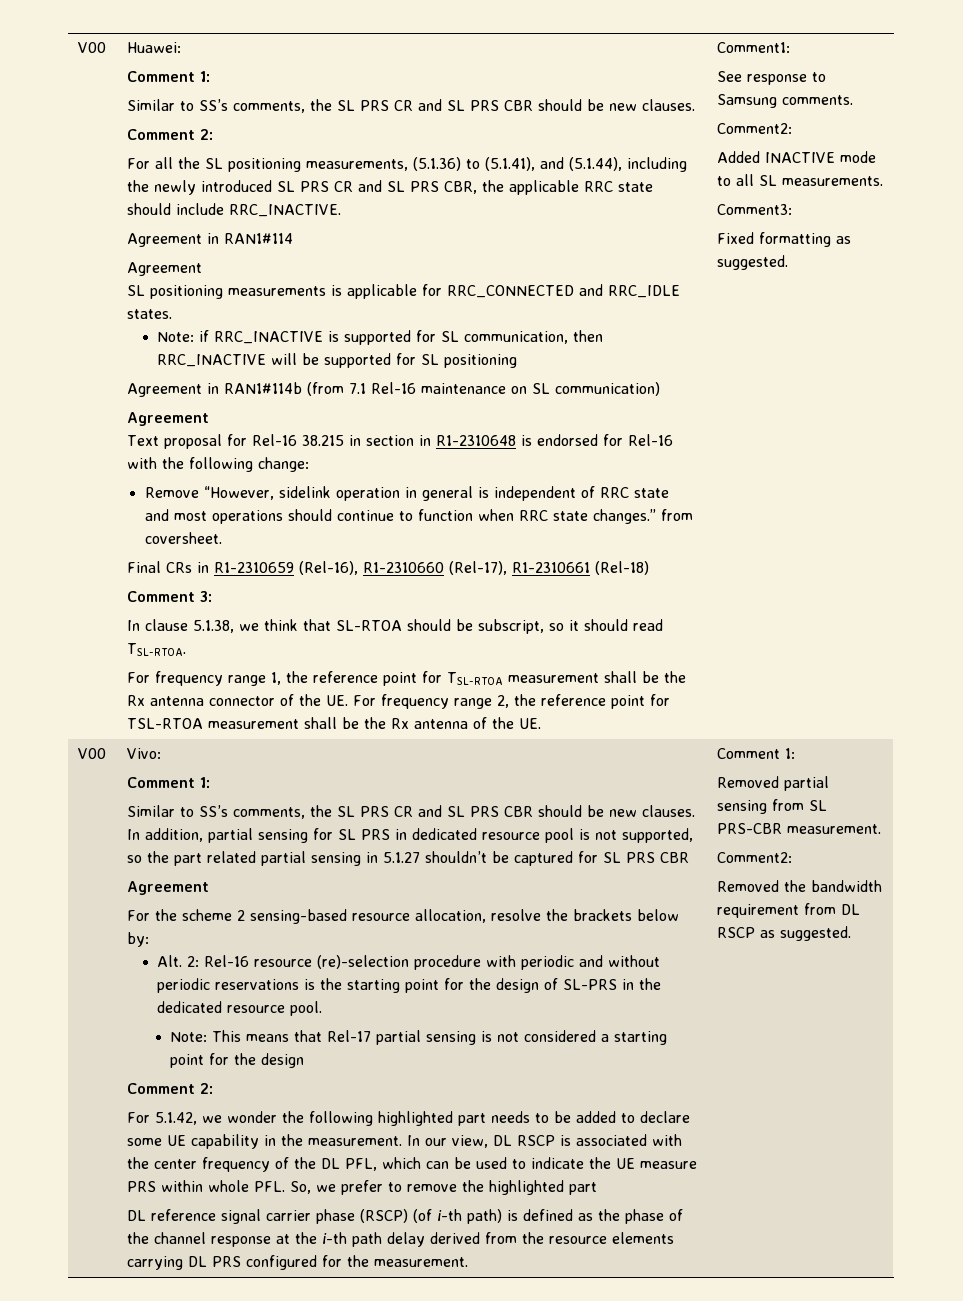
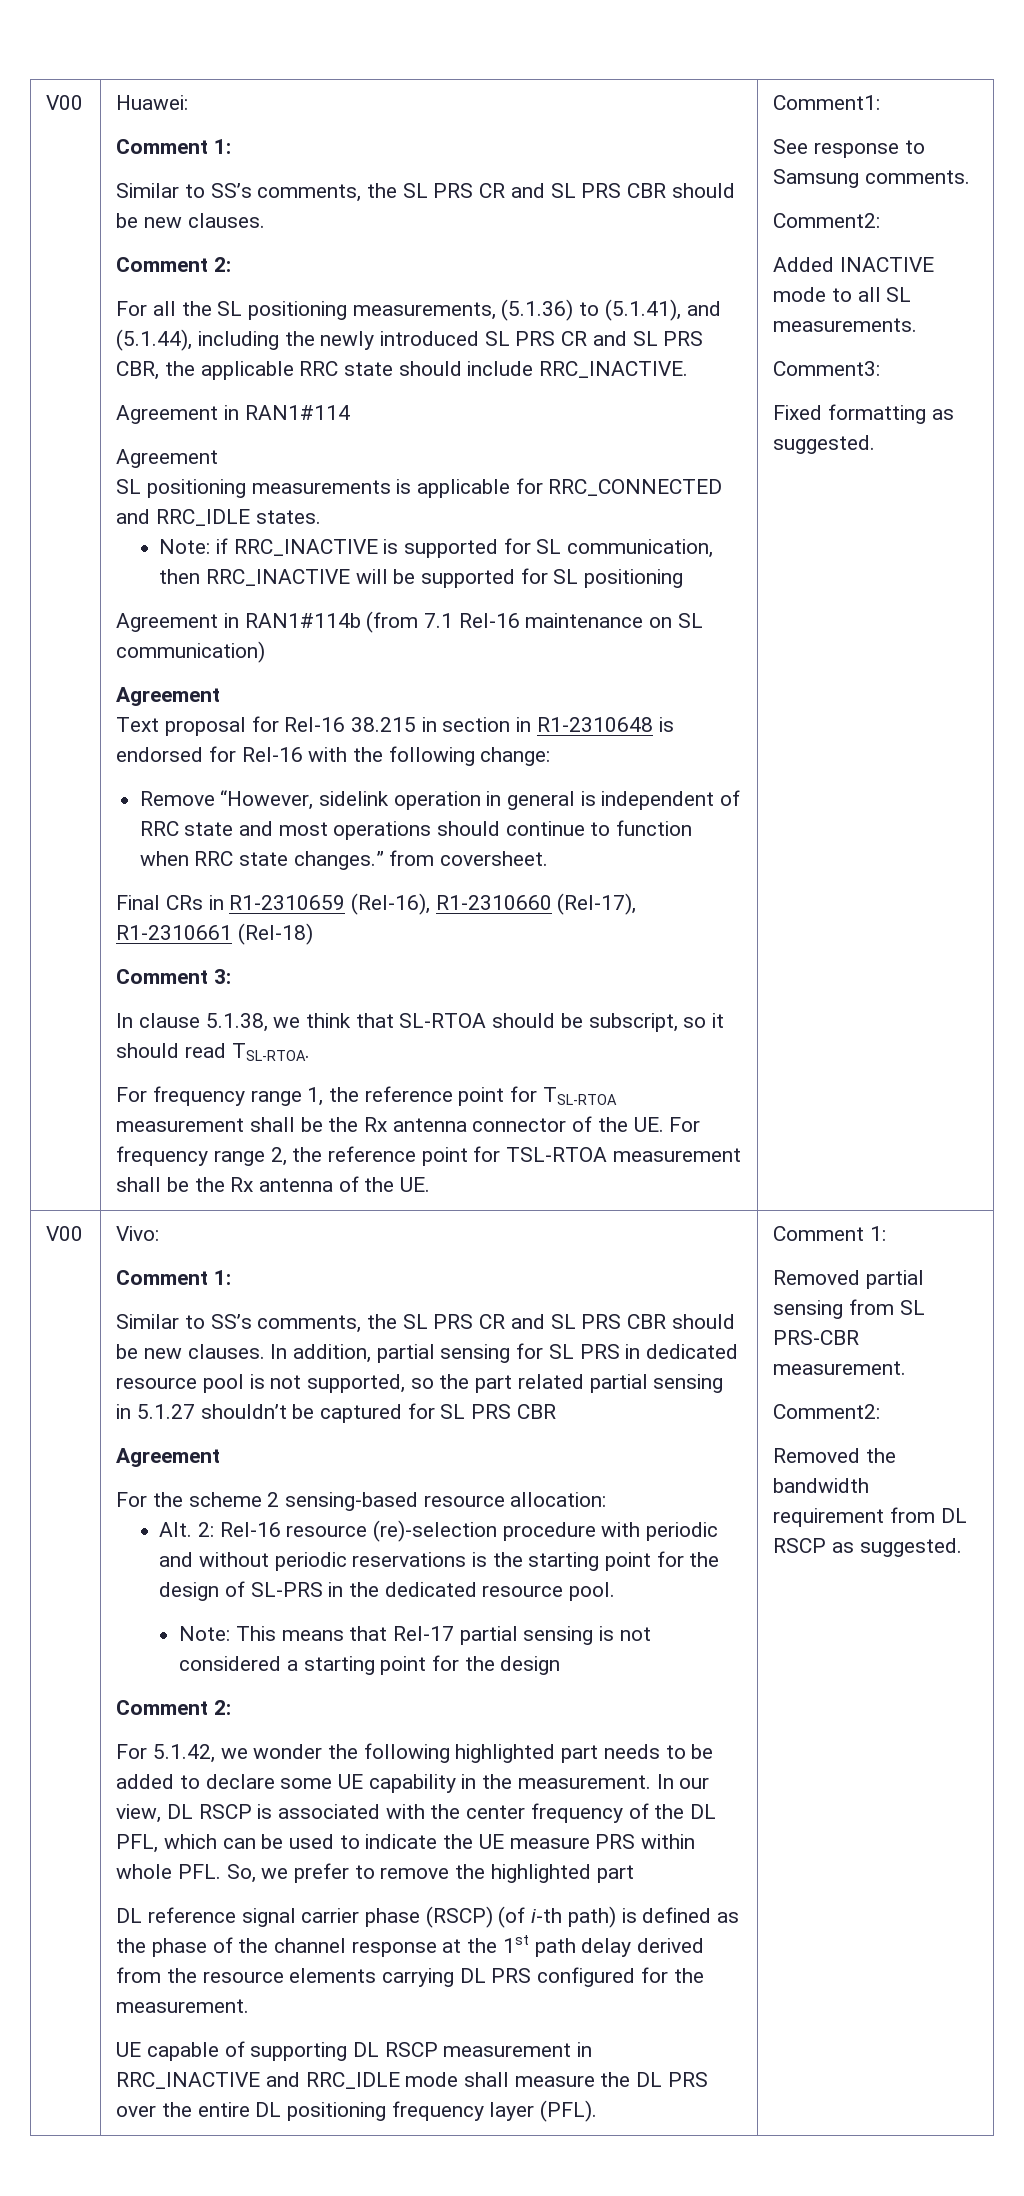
- For the scheme 2 sensing-based resource allocation, resolve the brackets below by:
+ For the scheme 2 sensing-based resource allocation:
- DL reference signal carrier phase (RSCP) (of i-th path) is defined as the phase of the channel response at the i-th path delay derived from the resource elements carrying DL PRS configured for the measurement.
+ DL reference signal carrier phase (RSCP) (of i-th path) is defined as the phase of the channel response at the 1st path delay derived from the resource elements carrying DL PRS configured for the measurement.
+ UE capable of supporting DL RSCP measurement in RRC_INACTIVE and RRC_IDLE mode shall measure the DL PRS over the entire DL positioning frequency layer (PFL).

